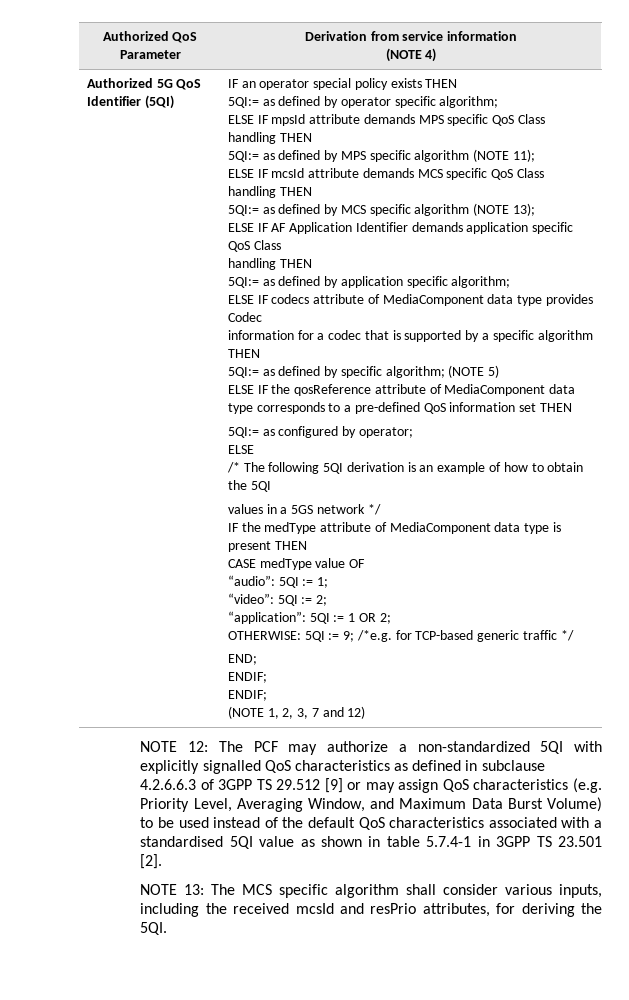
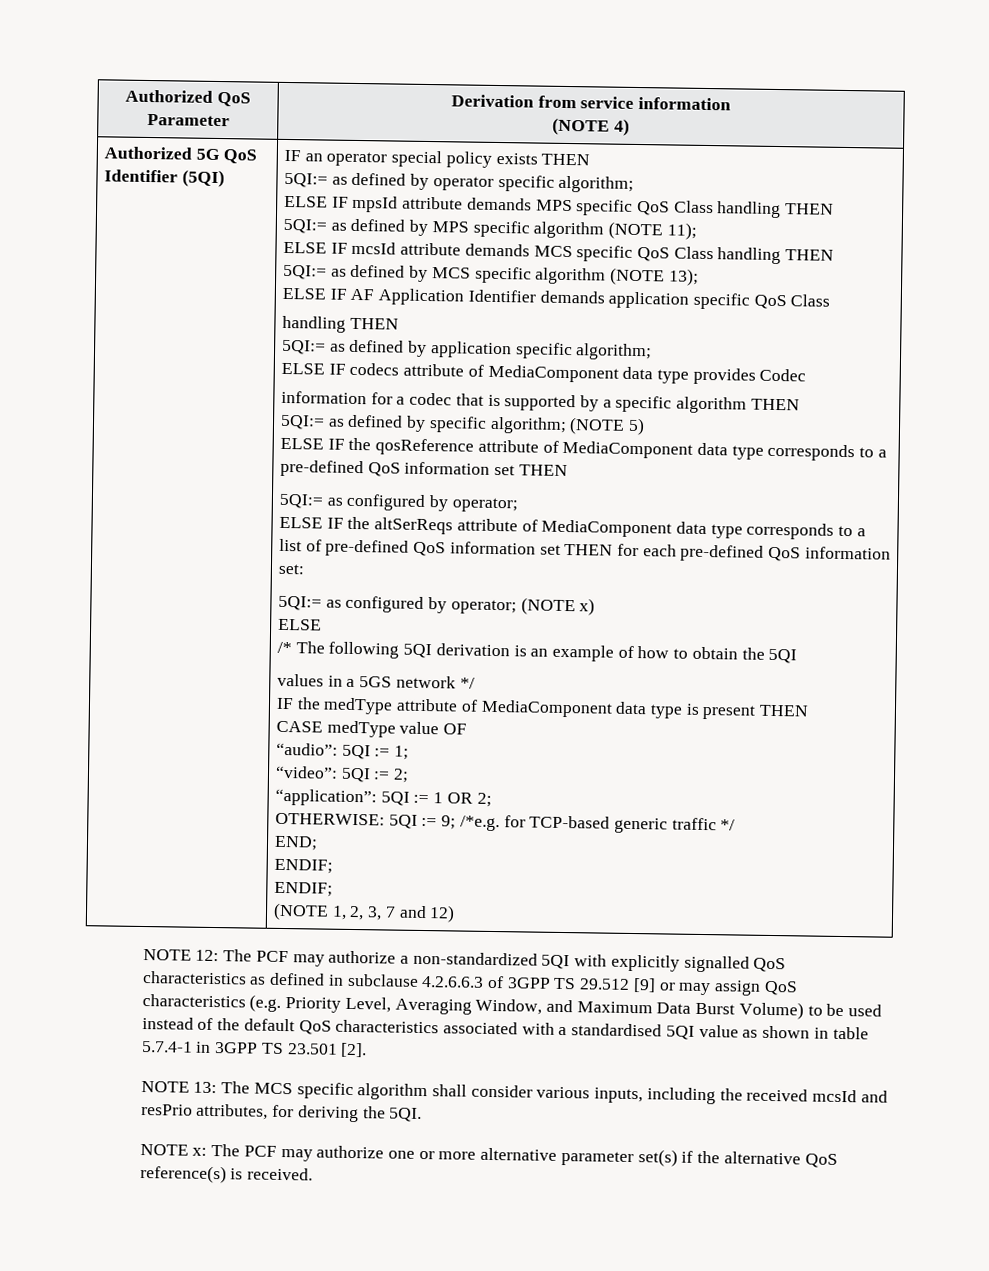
+ ELSE IF the altSerReqs attribute of MediaComponent data type corresponds to a list of pre-defined QoS information set THEN for each pre-defined QoS information set:
+ 5QI:= as configured by operator; (NOTE x)
+ NOTE x: The PCF may authorize one or more alternative parameter set(s) if the alternative QoS reference(s) is received.

